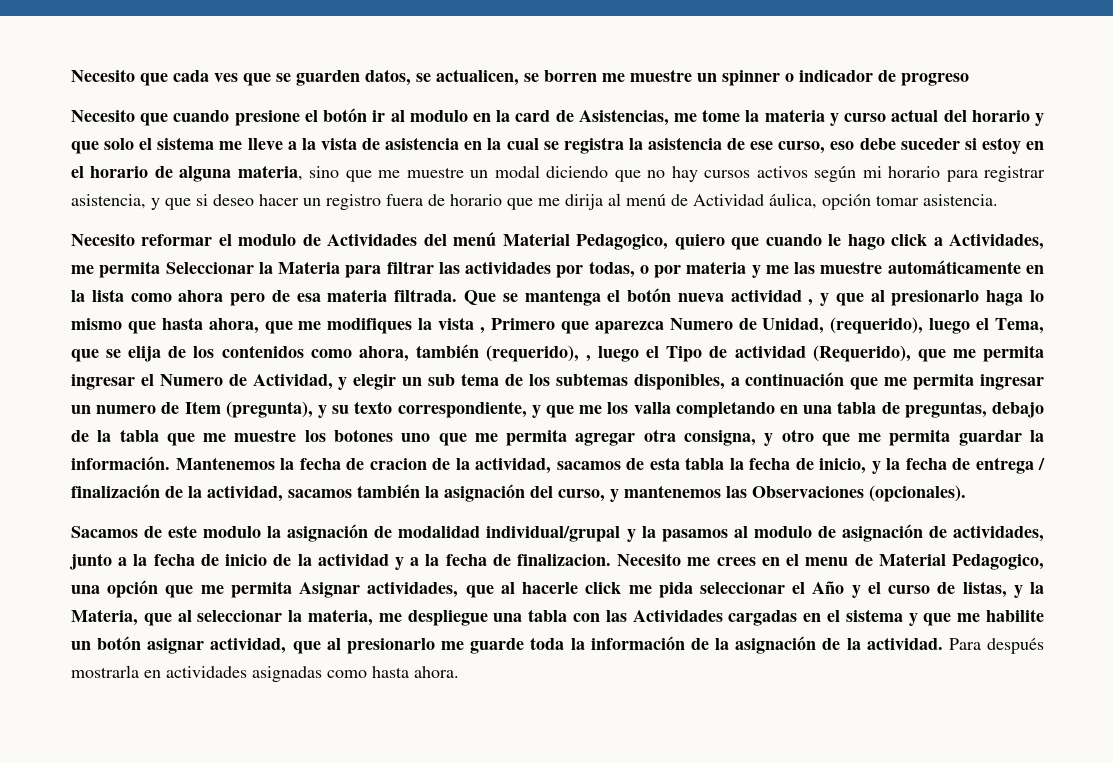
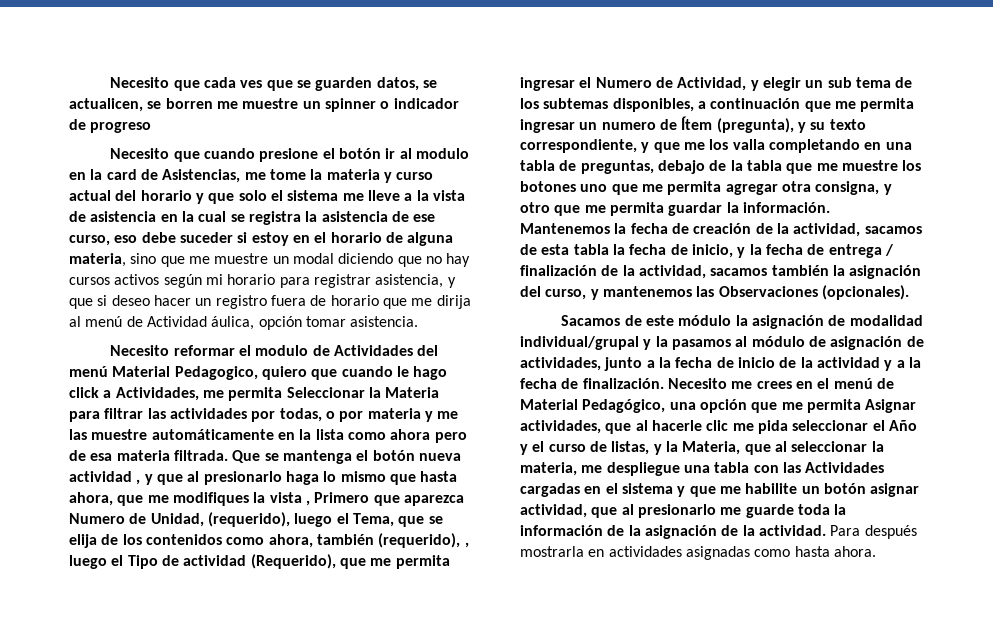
- Que se mantenga el botón nueva actividad , y que al presionarlo haga lo mismo que hasta ahora, que me modifiques la vista , Primero que aparezca Numero de Unidad, (requerido), luego el Tema, que se elija de los contenidos como ahora, también (requerido), , luego el Tipo de actividad (Requerido), que me permita ingresar el Numero de Actividad, y elegir un sub tema de los subtemas disponibles, a continuación que me permita ingresar un numero de Item (pregunta), y su texto correspondiente, y que me los valla completando en una tabla de preguntas, debajo de la tabla que me muestre los botones uno que me permita agregar otra consigna, y otro que me permita guardar la información.
+ Que se mantenga el botón nueva actividad , y que al presionarlo haga lo mismo que hasta ahora, que me modifiques la vista , Primero que aparezca Numero de Unidad, (requerido), luego el Tema, que se elija de los contenidos como ahora, también (requerido), , luego el Tipo de actividad (Requerido), que me permita ingresar el Numero de Actividad, y elegir un sub tema de los subtemas disponibles, a continuación que me permita ingresar un numero de Ítem (pregunta), y su texto correspondiente, y que me los valla completando en una tabla de preguntas, debajo de la tabla que me muestre los botones uno que me permita agregar otra consigna, y otro que me permita guardar la información.
- Mantenemos la fecha de cracion de la actividad, sacamos de esta tabla la fecha de inicio, y la fecha de entrega / finalización de la actividad, sacamos también la asignación del curso, y mantenemos las Observaciones (opcionales).
+ Mantenemos la fecha de creación de la actividad, sacamos de esta tabla la fecha de inicio, y la fecha de entrega / finalización de la actividad, sacamos también la asignación del curso, y mantenemos las Observaciones (opcionales).
- Sacamos de este modulo la asignación de modalidad individual/grupal y la pasamos al modulo de asignación de actividades, junto a la fecha de inicio de la actividad y a la fecha de finalizacion.
+ Sacamos de este módulo la asignación de modalidad individual/grupal y la pasamos al módulo de asignación de actividades, junto a la fecha de inicio de la actividad y a la fecha de finalización.
- Necesito me crees en el menu de Material Pedagogico, una opción que me permita Asignar actividades, que al hacerle click me pida seleccionar el Año y el curso de listas, y la Materia, que al seleccionar la materia, me despliegue una tabla con las Actividades cargadas en el sistema y que me habilite un botón asignar actividad, que al presionarlo me guarde toda la información de la asignación de la actividad.
+ Necesito me crees en el menú de Material Pedagógico, una opción que me permita Asignar actividades, que al hacerle clic me pida seleccionar el Año y el curso de listas, y la Materia, que al seleccionar la materia, me despliegue una tabla con las Actividades cargadas en el sistema y que me habilite un botón asignar actividad, que al presionarlo me guarde toda la información de la asignación de la actividad.

